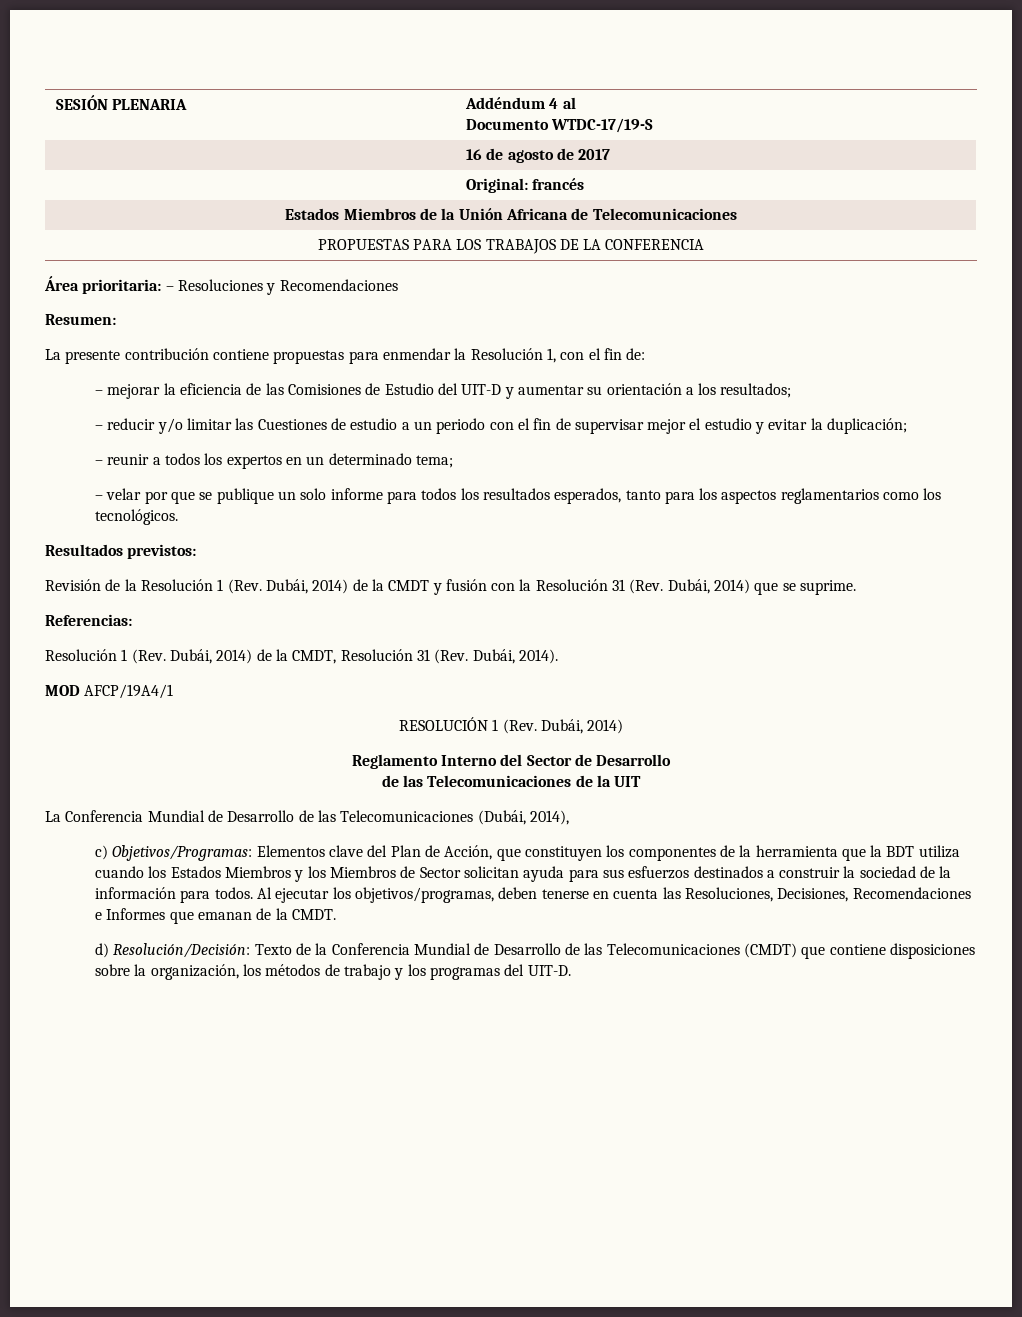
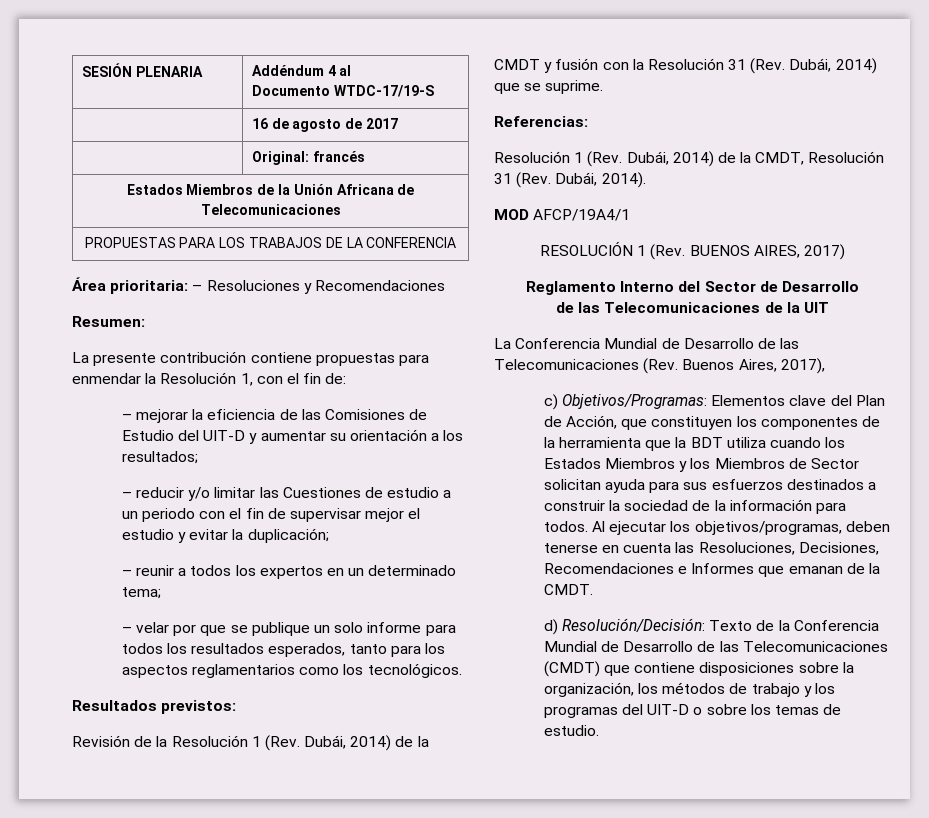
- RESOLUCIÓN 1 (Rev. Dubái, 2014)
+ RESOLUCIÓN 1 (Rev. BUENOS AIRES, 2017)
- La Conferencia Mundial de Desarrollo de las Telecomunicaciones (Dubái, 2014),
+ La Conferencia Mundial de Desarrollo de las Telecomunicaciones (Rev. Buenos Aires, 2017),
- d) Resolución/Decisión: Texto de la Conferencia Mundial de Desarrollo de las Telecomunicaciones (CMDT) que contiene disposiciones sobre la organización, los métodos de trabajo y los programas del UIT-D.
+ d) Resolución/Decisión: Texto de la Conferencia Mundial de Desarrollo de las Telecomunicaciones (CMDT) que contiene disposiciones sobre la organización, los métodos de trabajo y los programas del UIT-D o sobre los temas de estudio.

